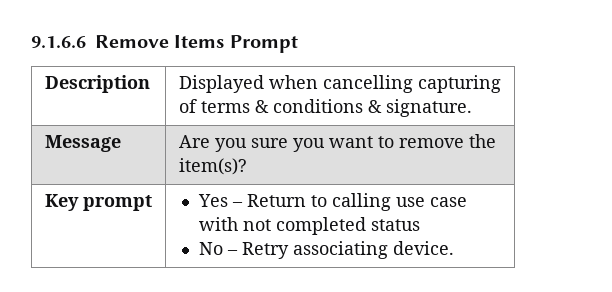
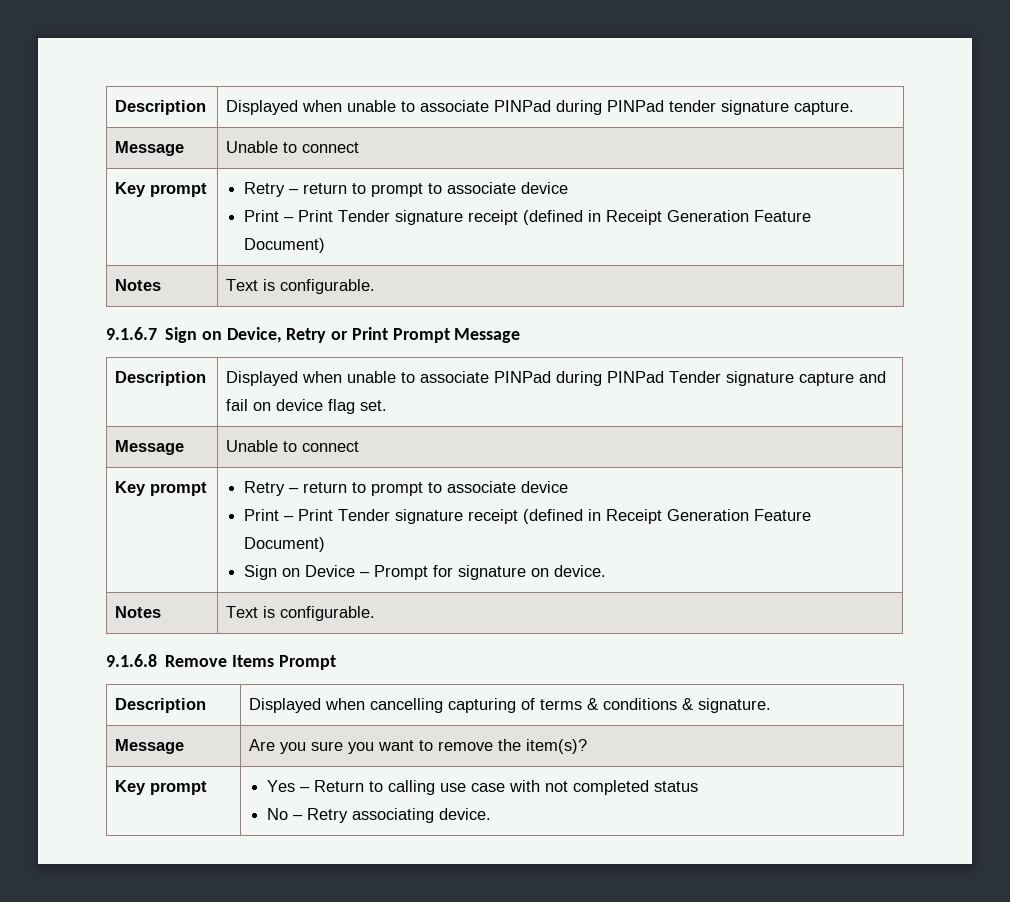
- 9.1.6.6 Remove Items Prompt
+ Description | Displayed when unable to associate PINPad during PINPad tender signature capture.
+ Message | Unable to connect
+ Key prompt | Retry – return to prompt to associate device
+ Print – Print Tender signature receipt (defined in Receipt Generation Feature Document)
+ Notes | Text is configurable.
+ 9.1.6.7 Sign on Device, Retry or Print Prompt Message
+ Description | Displayed when unable to associate PINPad during PINPad Tender signature capture and fail on device flag set.
+ Message | Unable to connect
+ Key prompt | Retry – return to prompt to associate device
+ Print – Print Tender signature receipt (defined in Receipt Generation Feature Document)
+ Sign on Device – Prompt for signature on device.
+ Notes | Text is configurable.
+ 9.1.6.8 Remove Items Prompt

